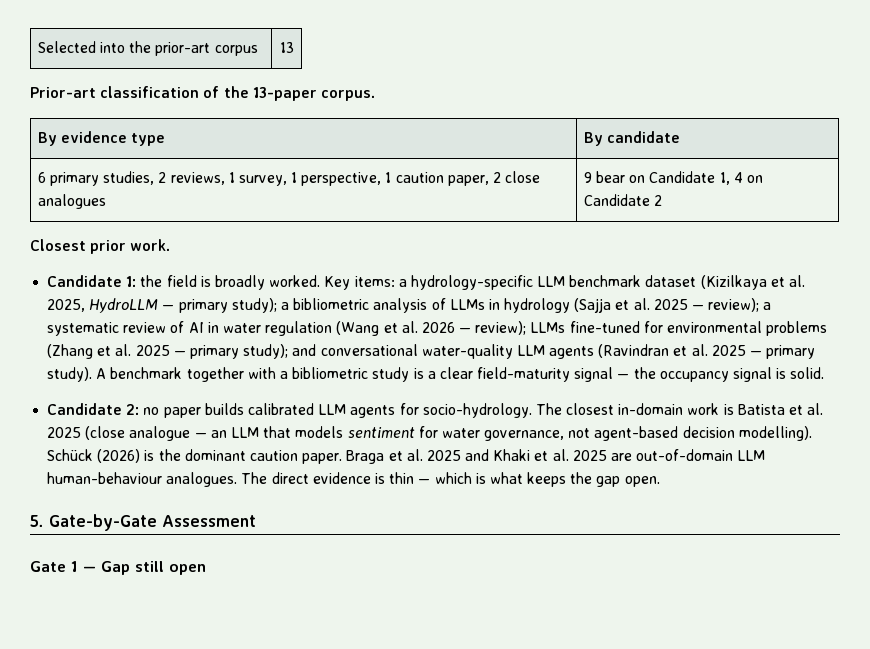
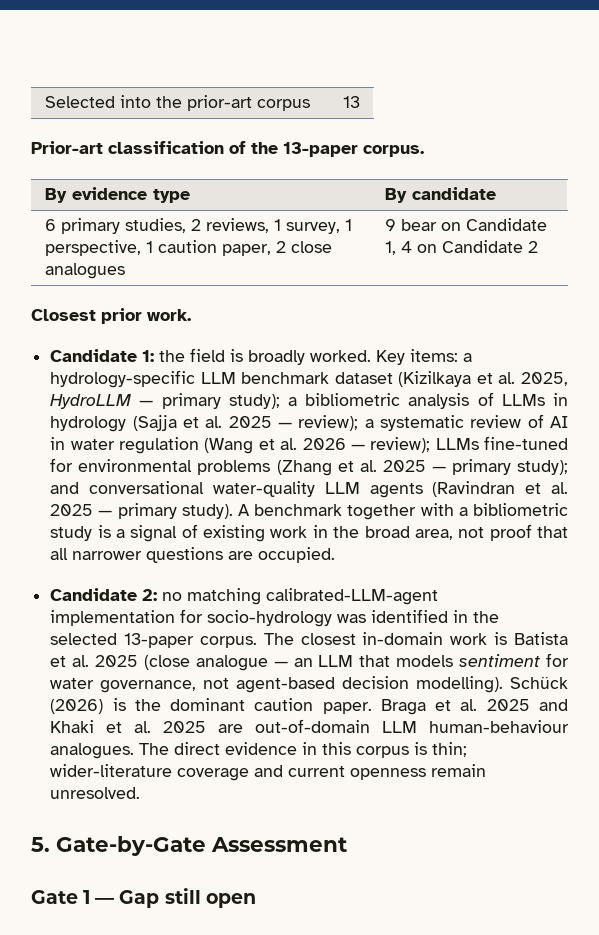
- A benchmark together with a bibliometric study is a clear field-maturity signal — the occupancy signal is solid.
- Candidate 2: no paper builds calibrated LLM agents for socio-hydrology.
+ A benchmark together with a bibliometric study is a signal of existing work in the broad area, not proof that all narrower questions are occupied.
+ Candidate 2: no matching calibrated-LLM-agent implementation for socio-hydrology was identified in the selected 13-paper corpus.
- The direct evidence is thin — which is what keeps the gap open.
+ The direct evidence in this corpus is thin; wider-literature coverage and current openness remain unresolved.

